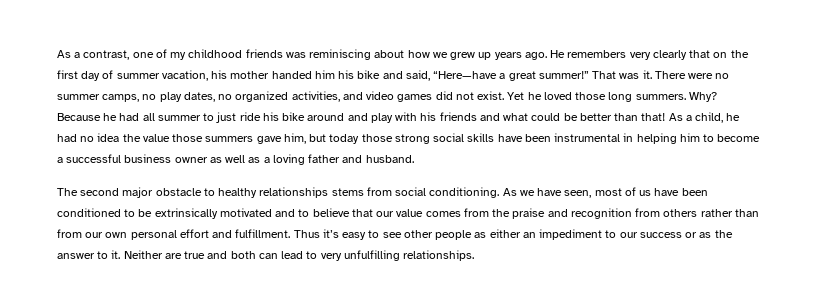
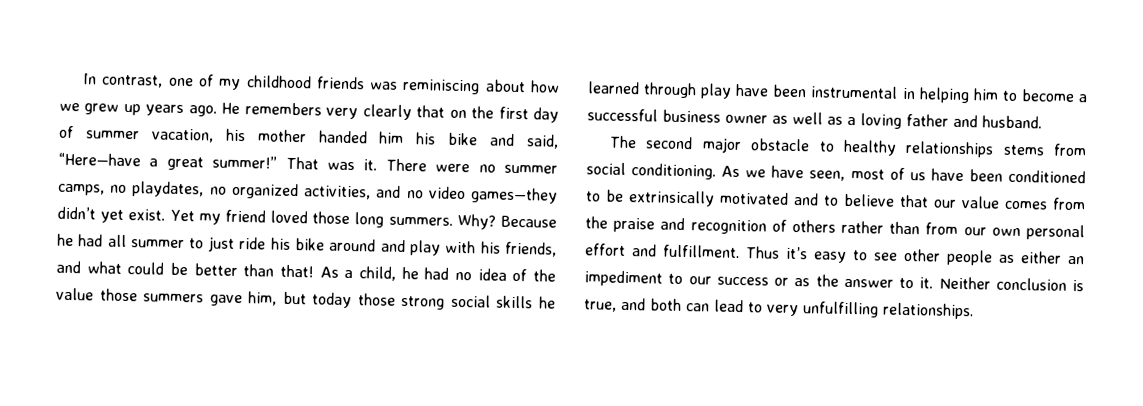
- As a contrast, one of my childhood friends was reminiscing about how we grew up years ago.
+ In contrast, one of my childhood friends was reminiscing about how we grew up years ago.
- There were no summer camps, no play dates, no organized activities, and video games did not exist. Yet he loved those long summers.
+ There were no summer camps, no playdates, no organized activities, and no video games—they didn’t yet exist. Yet my friend loved those long summers.
- Because he had all summer to just ride his bike around and play with his friends and what could be better than that!
+ Because he had all summer to just ride his bike around and play with his friends, and what could be better than that!
- As a child, he had no idea the value those summers gave him, but today those strong social skills have been instrumental in helping him to become a successful business owner as well as a loving father and husband.
+ As a child, he had no idea of the value those summers gave him, but today those strong social skills he learned through play have been instrumental in helping him to become a successful business owner as well as a loving father and husband.
- As we have seen, most of us have been conditioned to be extrinsically motivated and to believe that our value comes from the praise and recognition from others rather than from our own personal effort and fulfillment.
+ As we have seen, most of us have been conditioned to be extrinsically motivated and to believe that our value comes from the praise and recognition of others rather than from our own personal effort and fulfillment.
- Neither are true and both can lead to very unfulfilling relationships.
+ Neither conclusion is true, and both can lead to very unfulfilling relationships.

